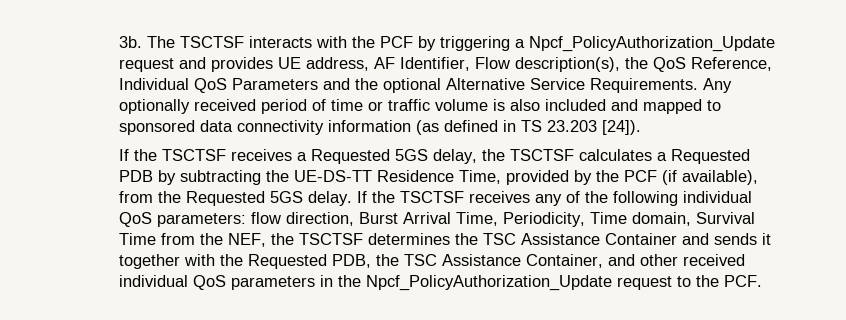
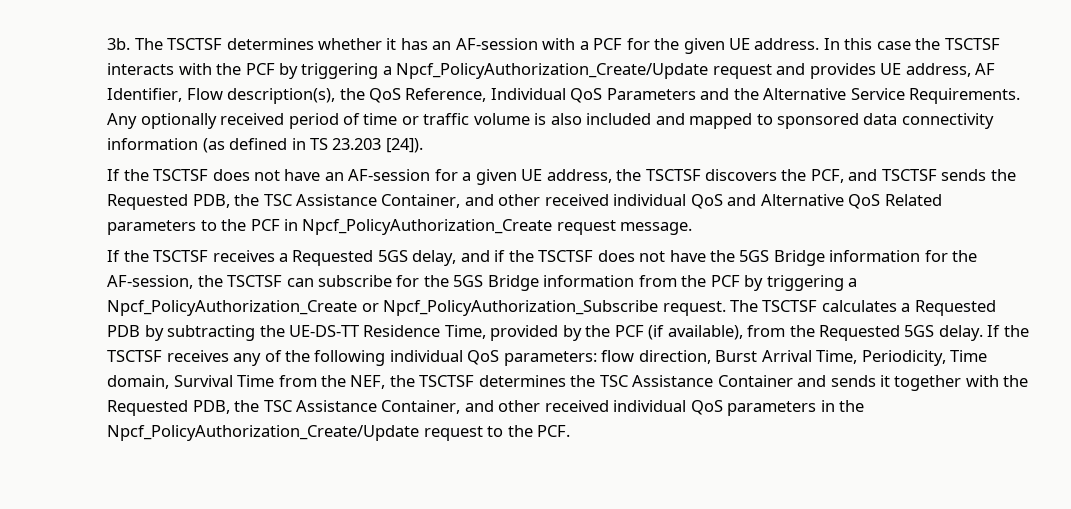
- The TSCTSF interacts with the PCF by triggering a Npcf_PolicyAuthorization_Update request and provides UE address, AF Identifier, Flow description(s), the QoS Reference, Individual QoS Parameters and the optional Alternative Service Requirements.
+ The TSCTSF determines whether it has an AF-session with a PCF for the given UE address. In this case the TSCTSF interacts with the PCF by triggering a Npcf_PolicyAuthorization_Create/Update request and provides UE address, AF Identifier, Flow description(s), the QoS Reference, Individual QoS Parameters and the Alternative Service Requirements.
+ If the TSCTSF does not have an AF-session for a given UE address, the TSCTSF discovers the PCF, and TSCTSF sends the Requested PDB, the TSC Assistance Container, and other received individual QoS and Alternative QoS Related parameters to the PCF in Npcf_PolicyAuthorization_Create request message.
- If the TSCTSF receives a Requested 5GS delay, the TSCTSF calculates a Requested PDB by subtracting the UE-DS-TT Residence Time, provided by the PCF (if available), from the Requested 5GS delay.
+ If the TSCTSF receives a Requested 5GS delay, and if the TSCTSF does not have the 5GS Bridge information for the AF-session, the TSCTSF can subscribe for the 5GS Bridge information from the PCF by triggering a Npcf_PolicyAuthorization_Create or Npcf_PolicyAuthorization_Subscribe request. The TSCTSF calculates a Requested PDB by subtracting the UE-DS-TT Residence Time, provided by the PCF (if available), from the Requested 5GS delay.
- If the TSCTSF receives any of the following individual QoS parameters: flow direction, Burst Arrival Time, Periodicity, Time domain, Survival Time from the NEF, the TSCTSF determines the TSC Assistance Container and sends it together with the Requested PDB, the TSC Assistance Container, and other received individual QoS parameters in the Npcf_PolicyAuthorization_Update request to the PCF.
+ If the TSCTSF receives any of the following individual QoS parameters: flow direction, Burst Arrival Time, Periodicity, Time domain, Survival Time from the NEF, the TSCTSF determines the TSC Assistance Container and sends it together with the Requested PDB, the TSC Assistance Container, and other received individual QoS parameters in the Npcf_PolicyAuthorization_Create/Update request to the PCF.

